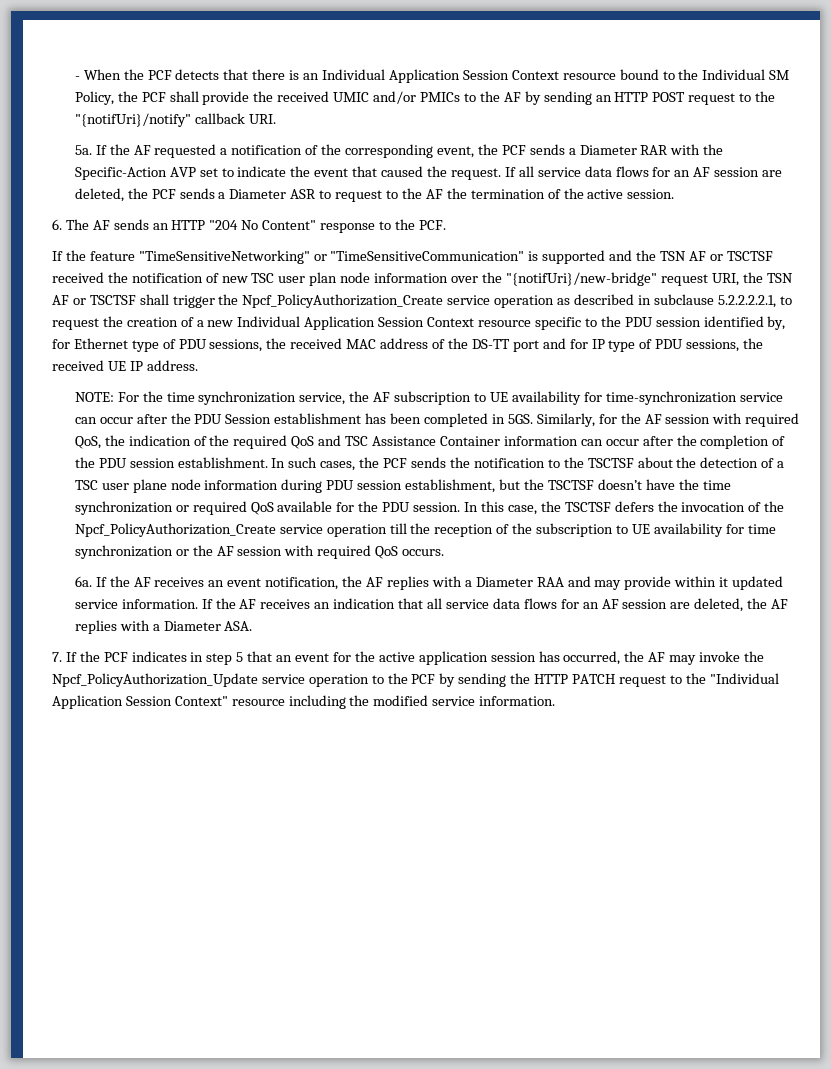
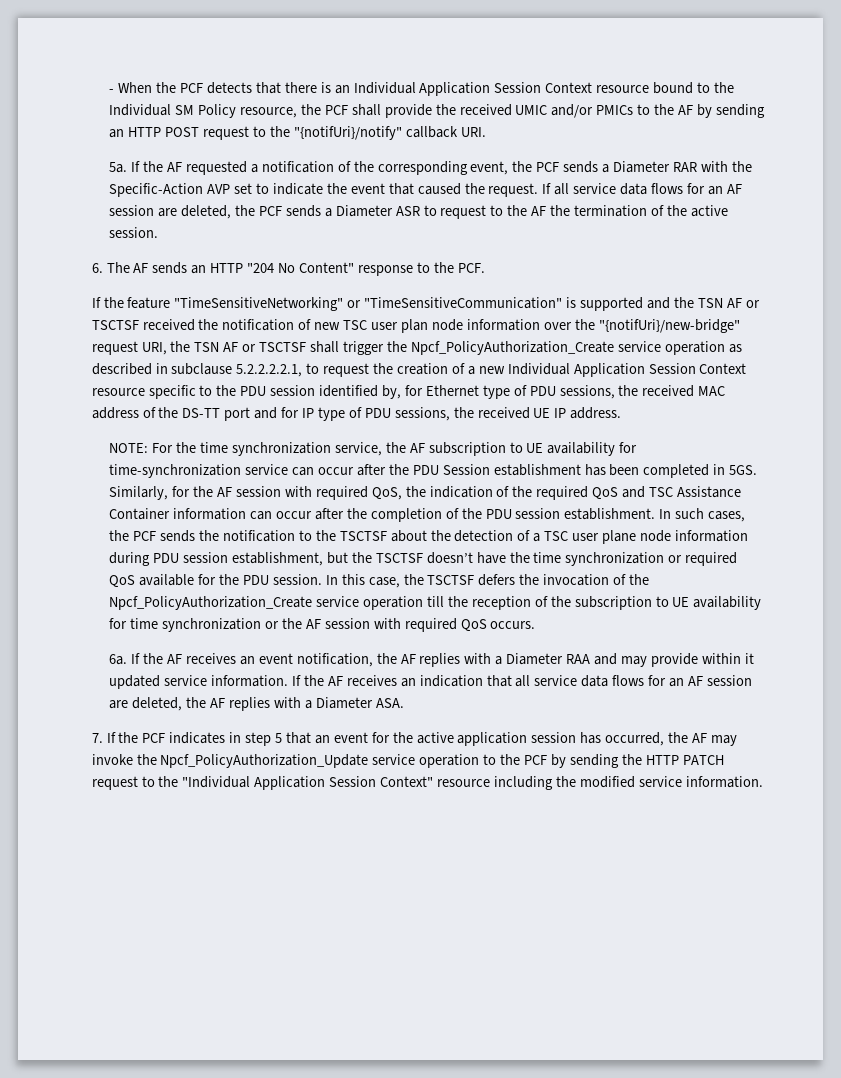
- - When the PCF detects that there is an Individual Application Session Context resource bound to the Individual SM Policy, the PCF shall provide the received UMIC and/or PMICs to the AF by sending an HTTP POST request to the "{notifUri}/notify" callback URI.
+ - When the PCF detects that there is an Individual Application Session Context resource bound to the Individual SM Policy resource, the PCF shall provide the received UMIC and/or PMICs to the AF by sending an HTTP POST request to the "{notifUri}/notify" callback URI.

